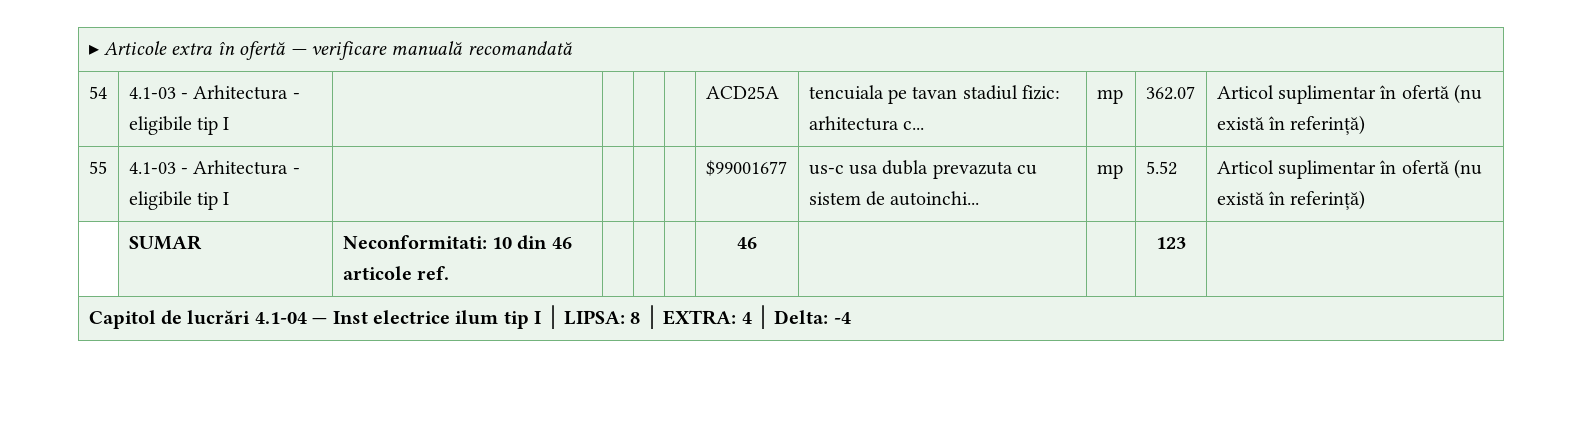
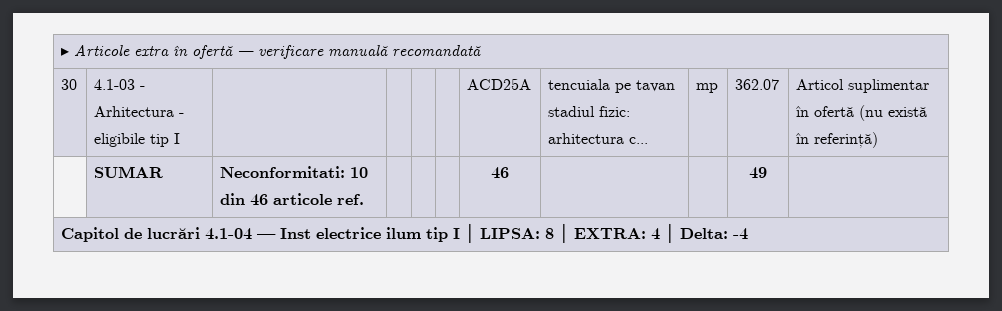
- 54 | 4.1-03 - Arhitectura - eligibile tip I | | | | | ACD25A | tencuiala pe tavan stadiul fizic: arhitectura c... | mp | 362.07 | Articol suplimentar în ofertă (nu există în referință)
+ 30 | 4.1-03 - Arhitectura - eligibile tip I | | | | | ACD25A | tencuiala pe tavan stadiul fizic: arhitectura c... | mp | 362.07 | Articol suplimentar în ofertă (nu există în referință)
- 55 | 4.1-03 - Arhitectura - eligibile tip I | | | | | $99001677 | us-c usa dubla prevazuta cu sistem de autoinchi... | mp | 5.52 | Articol suplimentar în ofertă (nu există în referință)
- | SUMAR | Neconformitati: 10 din 46 articole ref. | | | | 46 | | | 123 |
+ | SUMAR | Neconformitati: 10 din 46 articole ref. | | | | 46 | | | 49 |

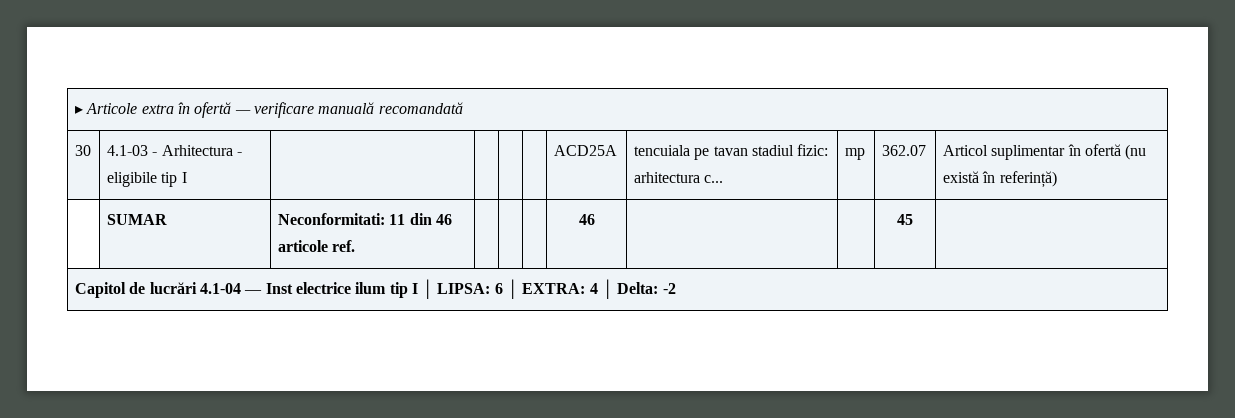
- | SUMAR | Neconformitati: 10 din 46 articole ref. | | | | 46 | | | 49 |
+ | SUMAR | Neconformitati: 11 din 46 articole ref. | | | | 46 | | | 45 |
- Capitol de lucrări 4.1-04 — Inst electrice ilum tip I │ LIPSA: 8 │ EXTRA: 4 │ Delta: -4
+ Capitol de lucrări 4.1-04 — Inst electrice ilum tip I │ LIPSA: 6 │ EXTRA: 4 │ Delta: -2

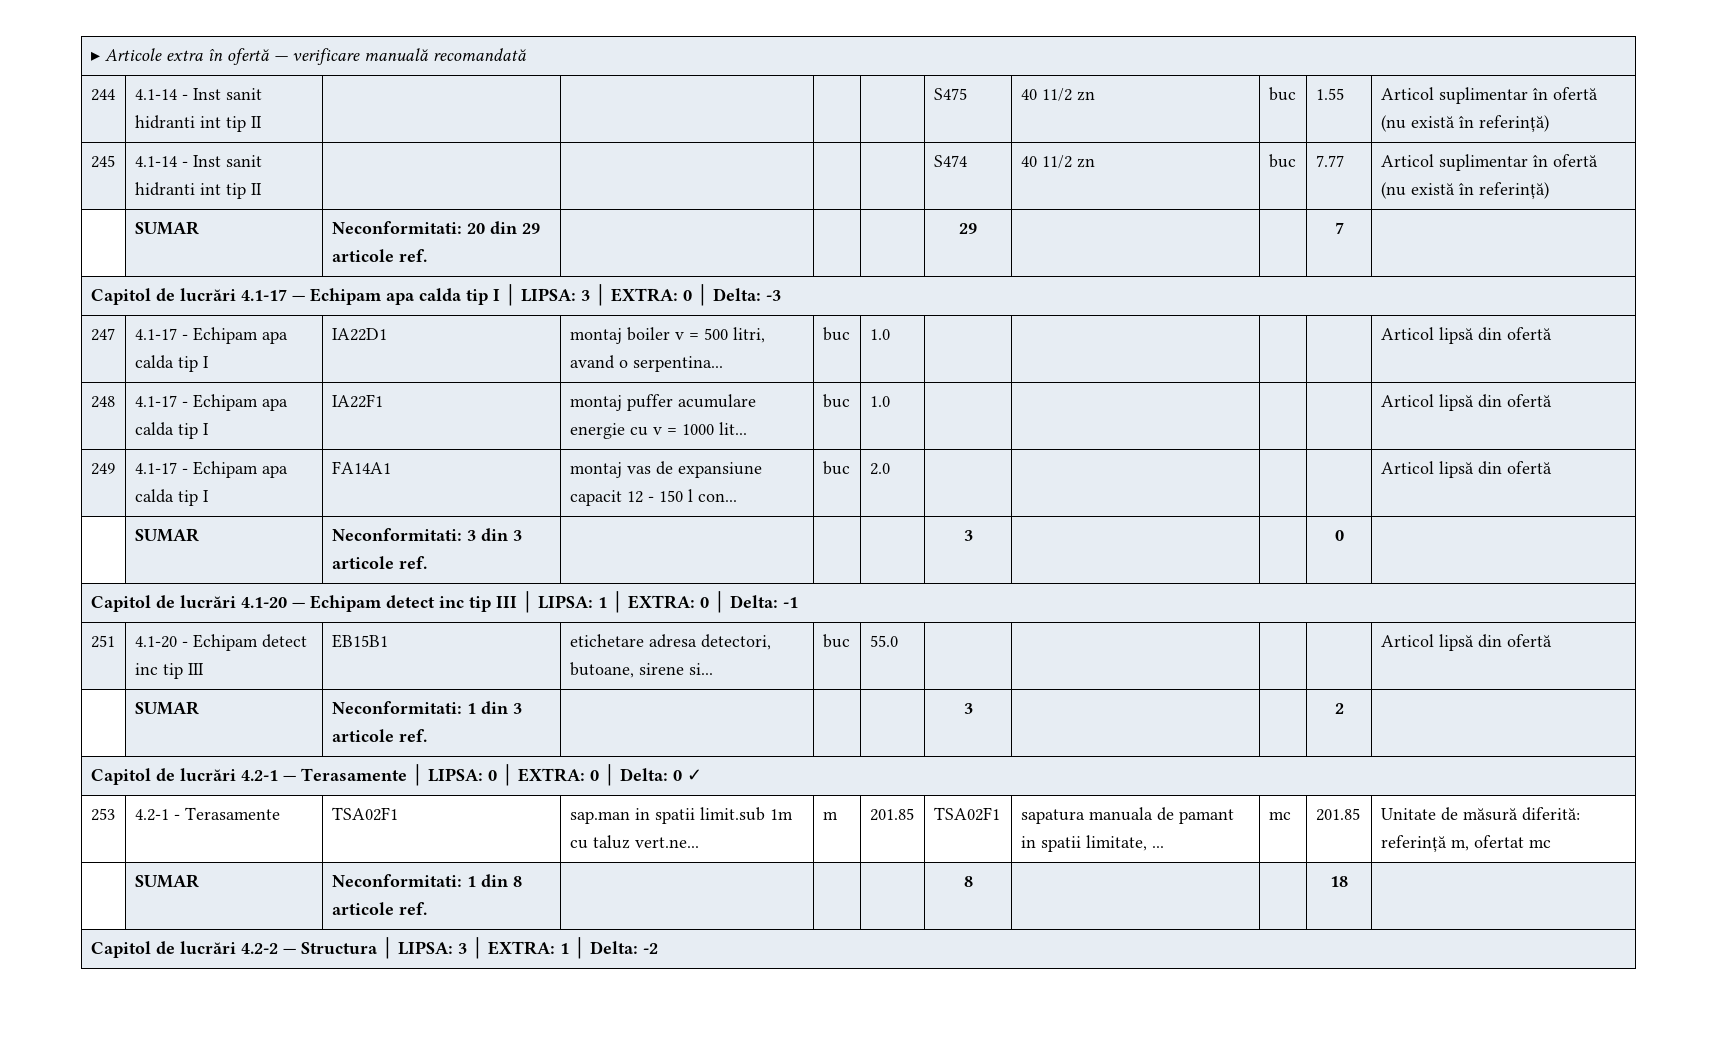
- 30 | 4.1-03 - Arhitectura - eligibile tip I | | | | | ACD25A | tencuiala pe tavan stadiul fizic: arhitectura c... | mp | 362.07 | Articol suplimentar în ofertă (nu există în referință)
+ 244 | 4.1-14 - Inst sanit hidranti int tip II | | | | | S475 | 40 11/2 zn | buc | 1.55 | Articol suplimentar în ofertă (nu există în referință)
+ 245 | 4.1-14 - Inst sanit hidranti int tip II | | | | | S474 | 40 11/2 zn | buc | 7.77 | Articol suplimentar în ofertă (nu există în referință)
- | SUMAR | Neconformitati: 11 din 46 articole ref. | | | | 46 | | | 45 |
- Capitol de lucrări 4.1-04 — Inst electrice ilum tip I │ LIPSA: 6 │ EXTRA: 4 │ Delta: -2
+ | SUMAR | Neconformitati: 20 din 29 articole ref. | | | | 29 | | | 7 |
+ Capitol de lucrări 4.1-17 — Echipam apa calda tip I │ LIPSA: 3 │ EXTRA: 0 │ Delta: -3
+ 247 | 4.1-17 - Echipam apa calda tip I | IA22D1 | montaj boiler v = 500 litri, avand o serpentina... | buc | 1.0 | | | | | Articol lipsă din ofertă
+ 248 | 4.1-17 - Echipam apa calda tip I | IA22F1 | montaj puffer acumulare energie cu v = 1000 lit... | buc | 1.0 | | | | | Articol lipsă din ofertă
+ 249 | 4.1-17 - Echipam apa calda tip I | FA14A1 | montaj vas de expansiune capacit 12 - 150 l con... | buc | 2.0 | | | | | Articol lipsă din ofertă
+ | SUMAR | Neconformitati: 3 din 3 articole ref. | | | | 3 | | | 0 |
+ Capitol de lucrări 4.1-20 — Echipam detect inc tip III │ LIPSA: 1 │ EXTRA: 0 │ Delta: -1
+ 251 | 4.1-20 - Echipam detect inc tip III | EB15B1 | etichetare adresa detectori, butoane, sirene si... | buc | 55.0 | | | | | Articol lipsă din ofertă
+ | SUMAR | Neconformitati: 1 din 3 articole ref. | | | | 3 | | | 2 |
+ Capitol de lucrări 4.2-1 — Terasamente │ LIPSA: 0 │ EXTRA: 0 │ Delta: 0 ✓
+ 253 | 4.2-1 - Terasamente | TSA02F1 | sap.man in spatii limit.sub 1m cu taluz vert.ne... | m | 201.85 | TSA02F1 | sapatura manuala de pamant in spatii limitate, ... | mc | 201.85 | Unitate de măsură diferită: referință m, ofertat mc
+ | SUMAR | Neconformitati: 1 din 8 articole ref. | | | | 8 | | | 18 |
+ Capitol de lucrări 4.2-2 — Structura │ LIPSA: 3 │ EXTRA: 1 │ Delta: -2

